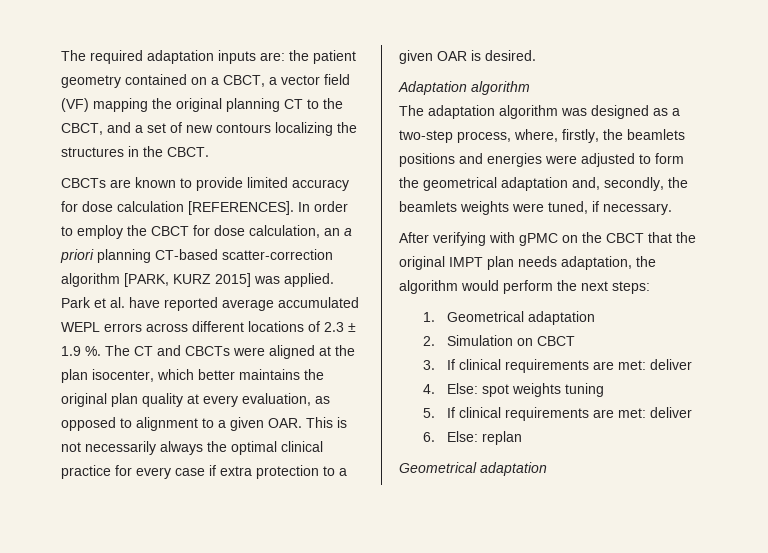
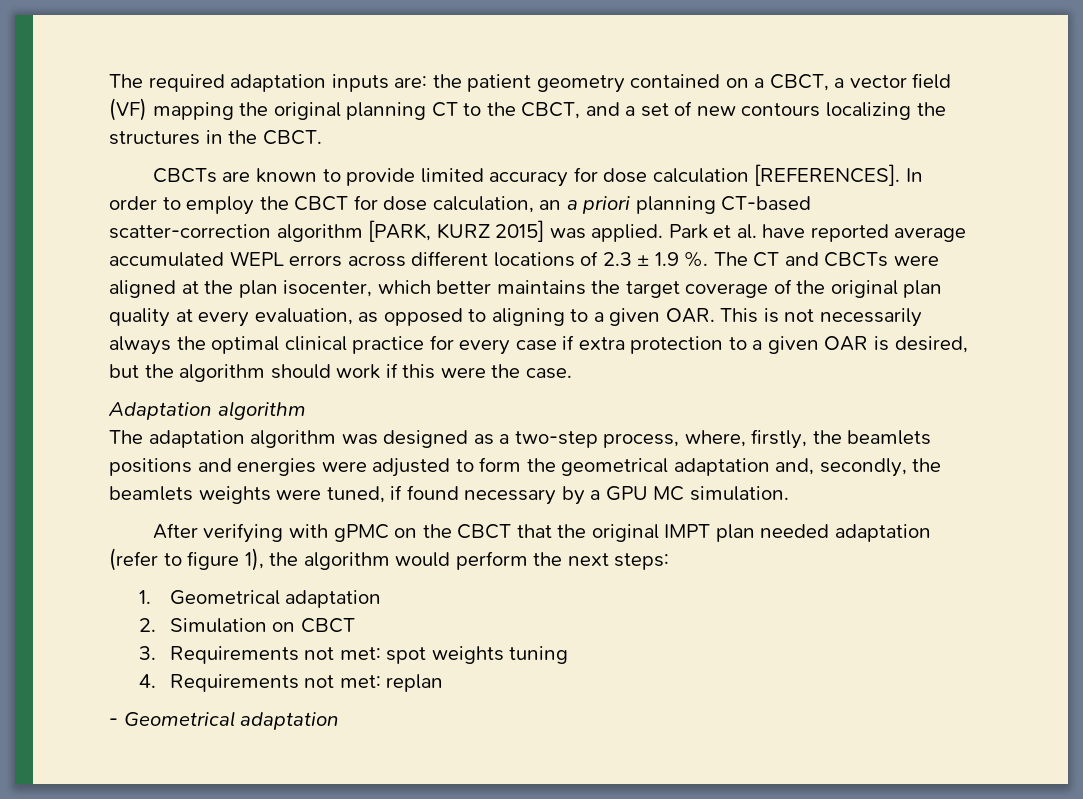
- The CT and CBCTs were aligned at the plan isocenter, which better maintains the original plan quality at every evaluation, as opposed to alignment to a given OAR. This is not necessarily always the optimal clinical practice for every case if extra protection to a given OAR is desired.
+ The CT and CBCTs were aligned at the plan isocenter, which better maintains the target coverage of the original plan quality at every evaluation, as opposed to aligning to a given OAR. This is not necessarily always the optimal clinical practice for every case if extra protection to a given OAR is desired, but the algorithm should work if this were the case.
- The adaptation algorithm was designed as a two-step process, where, firstly, the beamlets positions and energies were adjusted to form the geometrical adaptation and, secondly, the beamlets weights were tuned, if necessary.
+ The adaptation algorithm was designed as a two-step process, where, firstly, the beamlets positions and energies were adjusted to form the geometrical adaptation and, secondly, the beamlets weights were tuned, if found necessary by a GPU MC simulation.
- After verifying with gPMC on the CBCT that the original IMPT plan needs adaptation, the algorithm would perform the next steps:
+ After verifying with gPMC on the CBCT that the original IMPT plan needed adaptation (refer to figure 1), the algorithm would perform the next steps:
- 3. If clinical requirements are met: deliver
- 4. Else: spot weights tuning
- 5. If clinical requirements are met: deliver
- 6. Else: replan
- Geometrical adaptation
+ 3. Requirements not met: spot weights tuning
+ 4. Requirements not met: replan
+ - Geometrical adaptation

